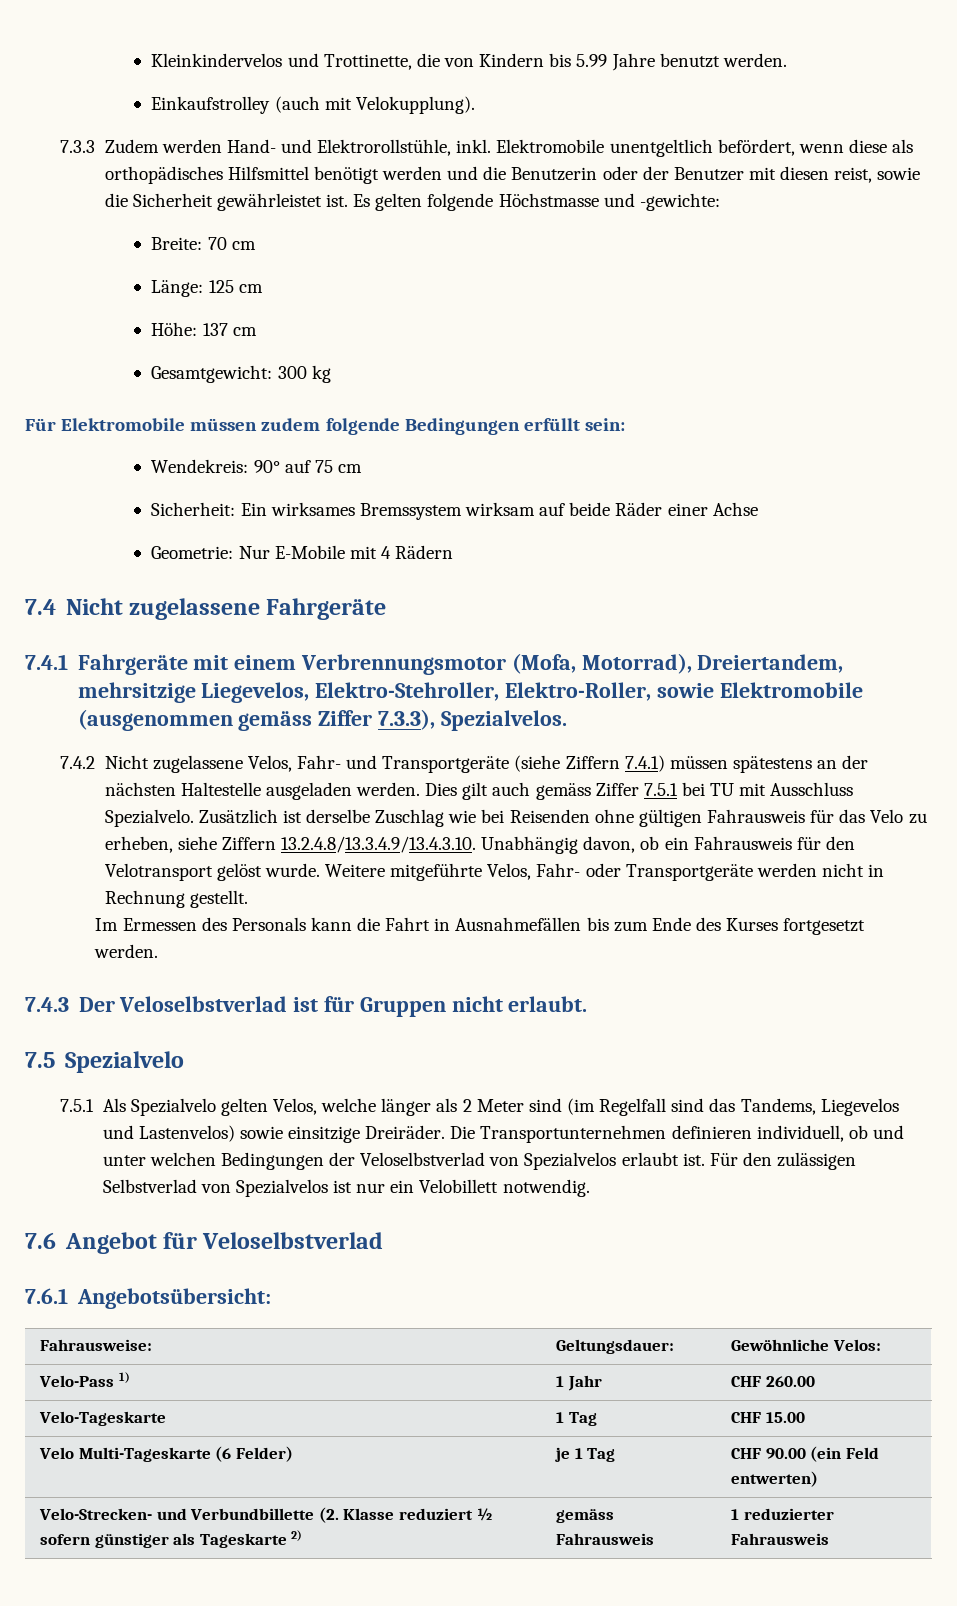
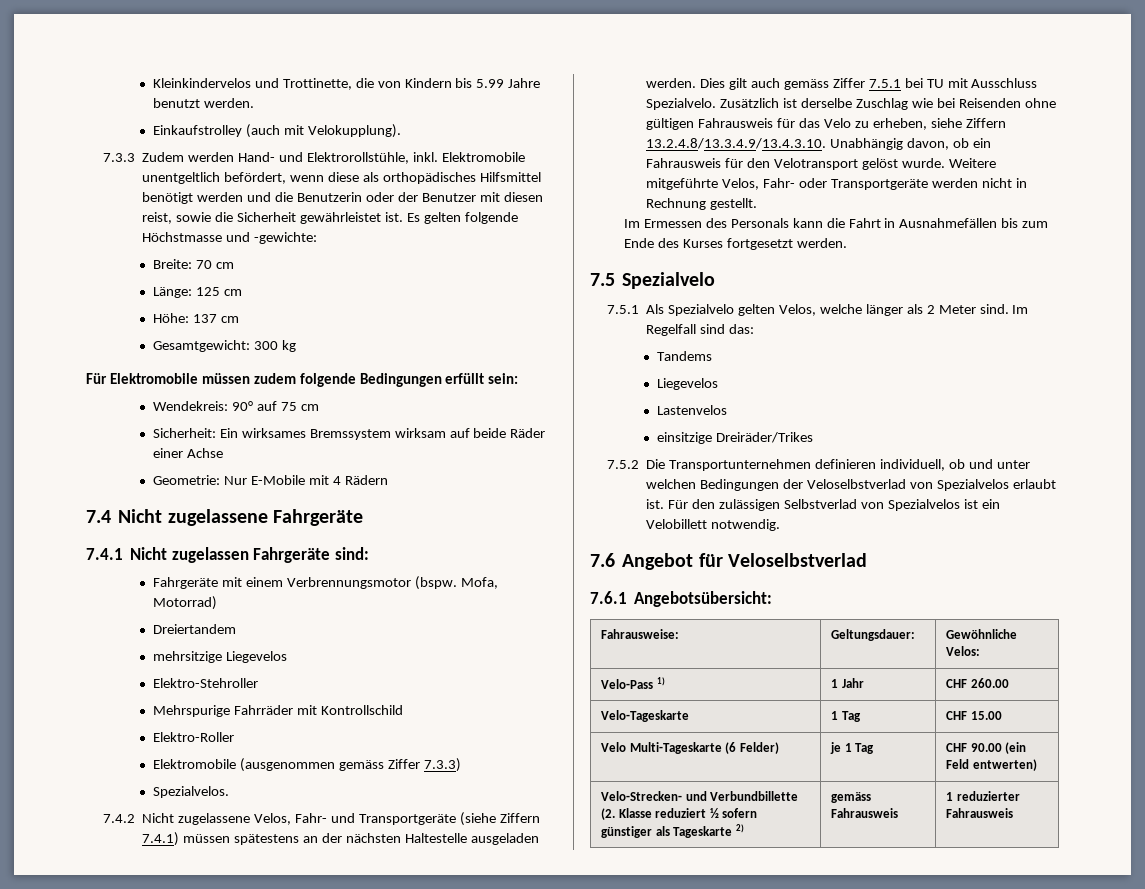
- 7.4.1 Fahrgeräte mit einem Verbrennungsmotor (Mofa, Motorrad), Dreiertandem, mehrsitzige Liegevelos, Elektro-Stehroller, Elektro-Roller, sowie Elektromobile (ausgenommen gemäss Ziffer 7.3.3), Spezialvelos.
+ 7.4.1 Nicht zugelassen Fahrgeräte sind:
+ Fahrgeräte mit einem Verbrennungsmotor (bspw. Mofa, Motorrad)
+ Dreiertandem
+ mehrsitzige Liegevelos
+ Elektro-Stehroller
+ Mehrspurige Fahrräder mit Kontrollschild
+ Elektro-Roller
+ Elektromobile (ausgenommen gemäss Ziffer 7.3.3)
+ Spezialvelos.
- 7.4.3 Der Veloselbstverlad ist für Gruppen nicht erlaubt.
- 7.5.1 Als Spezialvelo gelten Velos, welche länger als 2 Meter sind (im Regelfall sind das Tandems, Liegevelos und Lastenvelos) sowie einsitzige Dreiräder. Die Transportunternehmen definieren individuell, ob und unter welchen Bedingungen der Veloselbstverlad von Spezialvelos erlaubt ist.
+ 7.5.1 Als Spezialvelo gelten Velos, welche länger als 2 Meter sind. Im Regelfall sind das:
+ Tandems
+ Liegevelos
+ Lastenvelos
+ einsitzige Dreiräder/Trikes
+ 7.5.2 Die Transportunternehmen definieren individuell, ob und unter welchen Bedingungen der Veloselbstverlad von Spezialvelos erlaubt ist.
- Für den zulässigen Selbstverlad von Spezialvelos ist nur ein Velobillett notwendig.
+ Für den zulässigen Selbstverlad von Spezialvelos ist ein Velobillett notwendig.

